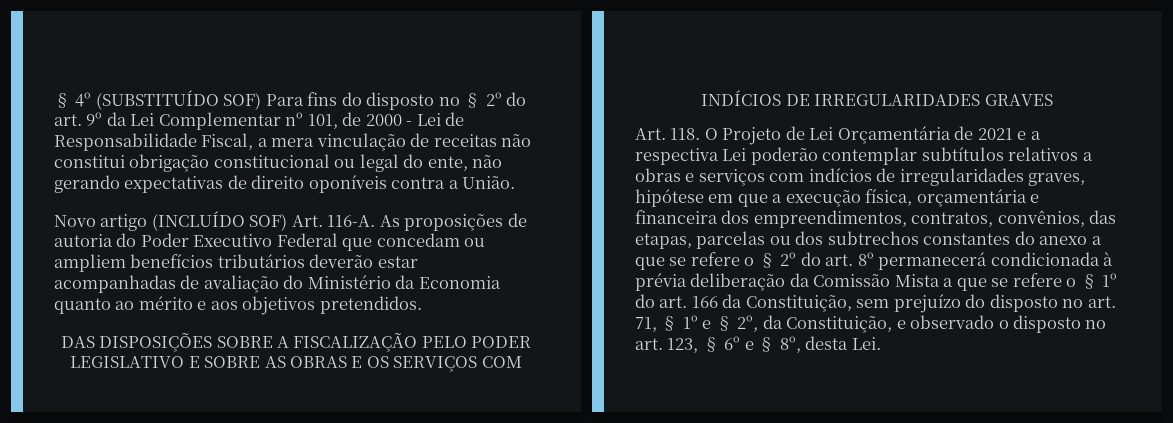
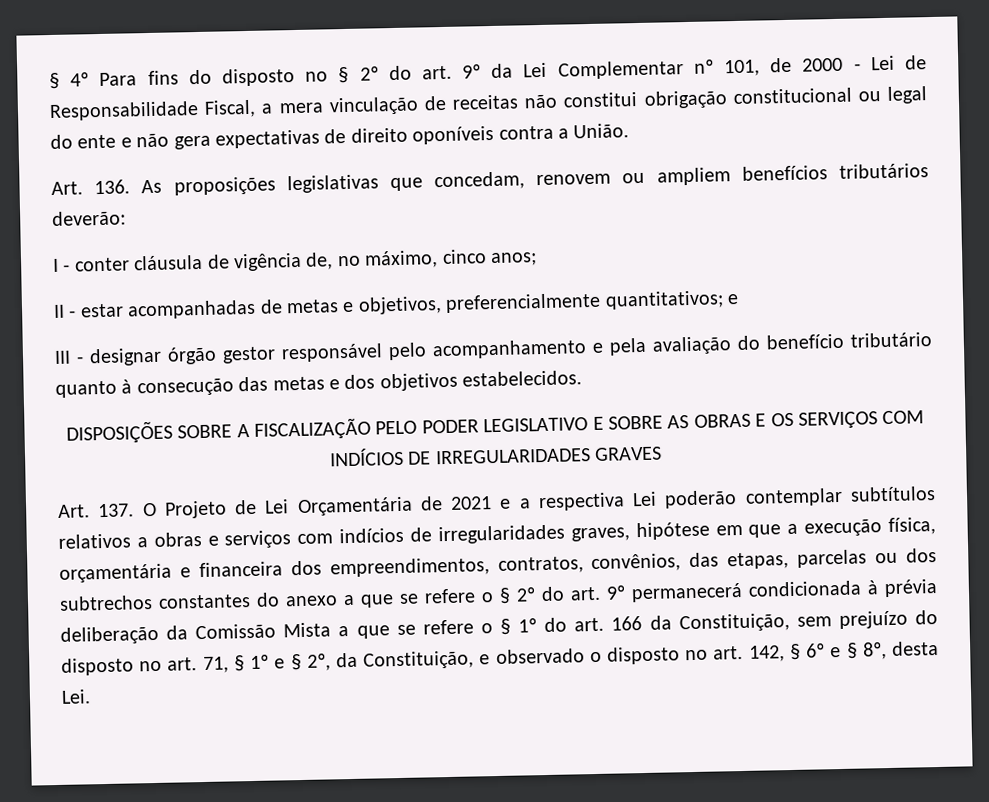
- § 4º (SUBSTITUÍDO SOF) Para fins do disposto no § 2º do art. 9º da Lei Complementar nº 101, de 2000 - Lei de Responsabilidade Fiscal, a mera vinculação de receitas não constitui obrigação constitucional ou legal do ente, não gerando expectativas de direito oponíveis contra a União.
+ § 4º Para fins do disposto no § 2º do art. 9º da Lei Complementar nº 101, de 2000 - Lei de Responsabilidade Fiscal, a mera vinculação de receitas não constitui obrigação constitucional ou legal do ente e não gera expectativas de direito oponíveis contra a União.
- Novo artigo (INCLUÍDO SOF) Art. 116-A. As proposições de autoria do Poder Executivo Federal que concedam ou ampliem benefícios tributários deverão estar acompanhadas de avaliação do Ministério da Economia quanto ao mérito e aos objetivos pretendidos.
- DAS DISPOSIÇÕES SOBRE A FISCALIZAÇÃO PELO PODER LEGISLATIVO E SOBRE AS OBRAS E OS SERVIÇOS COM INDÍCIOS DE IRREGULARIDADES GRAVES
+ Art. 136. As proposições legislativas que concedam, renovem ou ampliem benefícios tributários deverão:
+ I - conter cláusula de vigência de, no máximo, cinco anos;
+ II - estar acompanhadas de metas e objetivos, preferencialmente quantitativos; e
+ III - designar órgão gestor responsável pelo acompanhamento e pela avaliação do benefício tributário quanto à consecução das metas e dos objetivos estabelecidos.
+ DISPOSIÇÕES SOBRE A FISCALIZAÇÃO PELO PODER LEGISLATIVO E SOBRE AS OBRAS E OS SERVIÇOS COM INDÍCIOS DE IRREGULARIDADES GRAVES
- Art. 118. O Projeto de Lei Orçamentária de 2021 e a respectiva Lei poderão contemplar subtítulos relativos a obras e serviços com indícios de irregularidades graves, hipótese em que a execução física, orçamentária e financeira dos empreendimentos, contratos, convênios, das etapas, parcelas ou dos subtrechos constantes do anexo a que se refere o § 2º do art. 8º permanecerá condicionada à prévia deliberação da Comissão Mista a que se refere o § 1º do art. 166 da Constituição, sem prejuízo do disposto no art. 71, § 1º e § 2º, da Constituição, e observado o disposto no art. 123, § 6º e § 8º, desta Lei.
+ Art. 137. O Projeto de Lei Orçamentária de 2021 e a respectiva Lei poderão contemplar subtítulos relativos a obras e serviços com indícios de irregularidades graves, hipótese em que a execução física, orçamentária e financeira dos empreendimentos, contratos, convênios, das etapas, parcelas ou dos subtrechos constantes do anexo a que se refere o § 2º do art. 9º permanecerá condicionada à prévia deliberação da Comissão Mista a que se refere o § 1º do art. 166 da Constituição, sem prejuízo do disposto no art. 71, § 1º e § 2º, da Constituição, e observado o disposto no art. 142, § 6º e § 8º, desta Lei.

